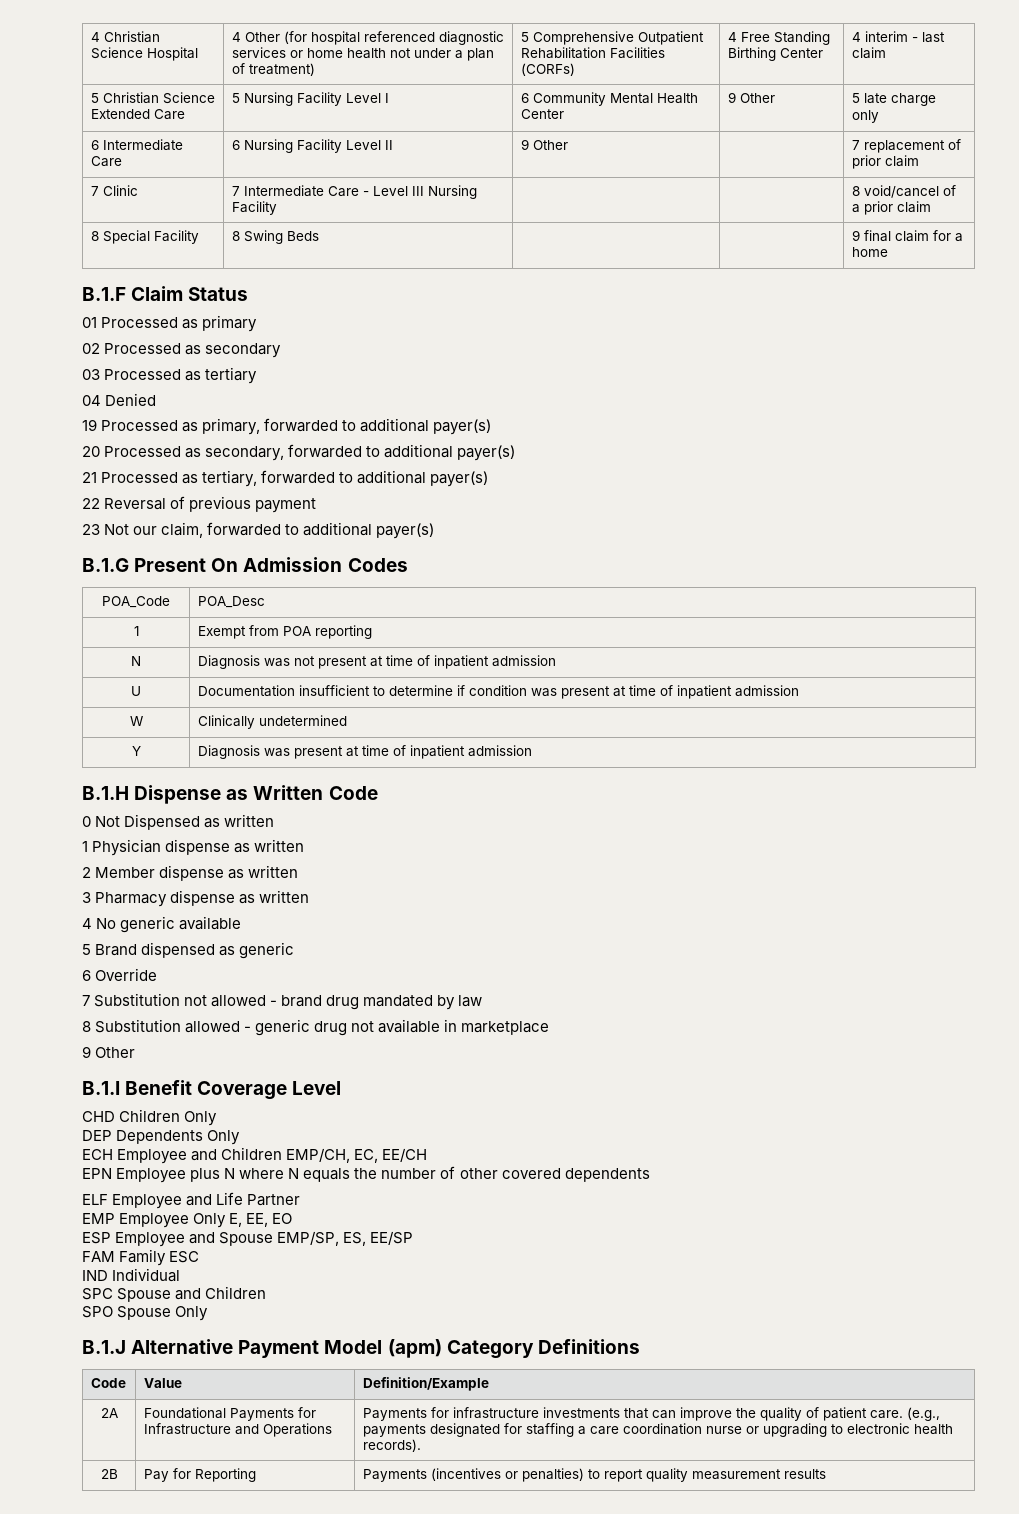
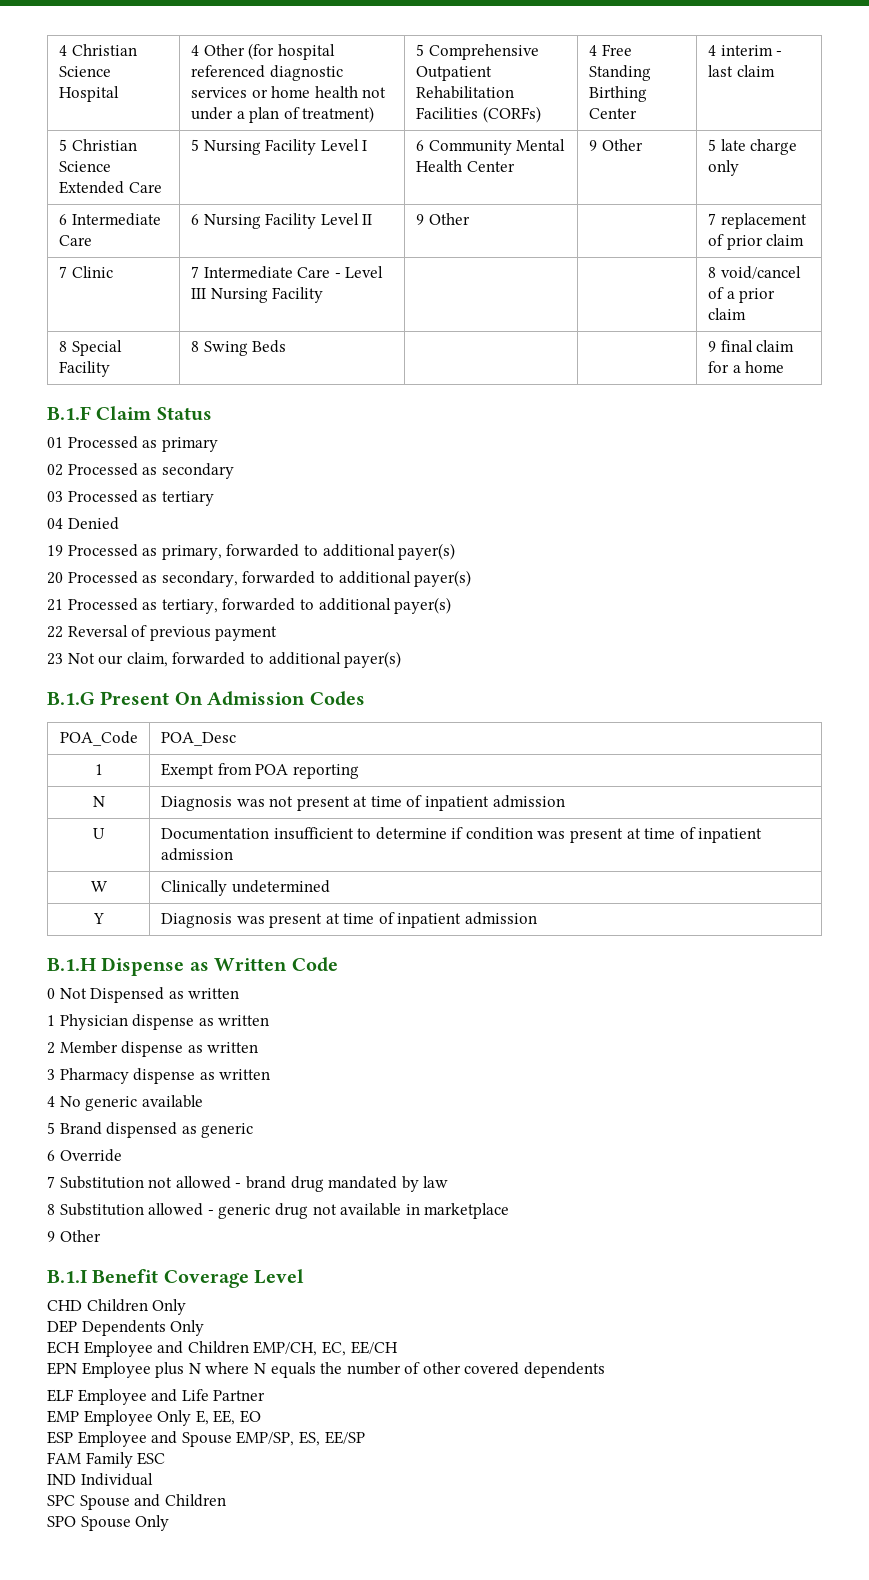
- B.1.J Alternative Payment Model (apm) Category Definitions
- Code | Value | Definition/Example
- 2A | Foundational Payments for Infrastructure and Operations | Payments for infrastructure investments that can improve the quality of patient care. (e.g., payments designated for staffing a care coordination nurse or upgrading to electronic health records).
- 2B | Pay for Reporting | Payments (incentives or penalties) to report quality measurement results

